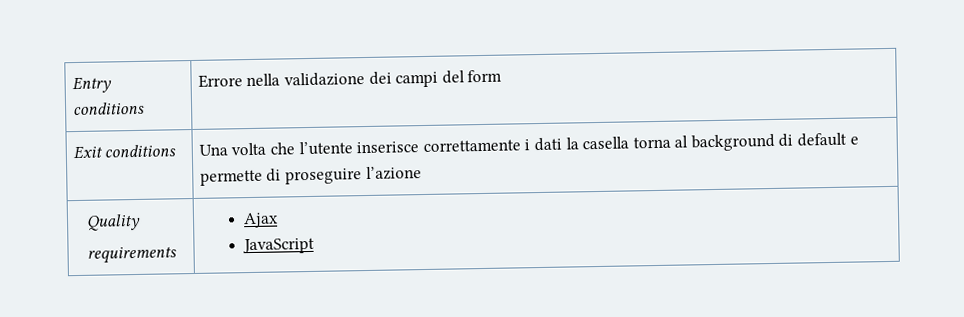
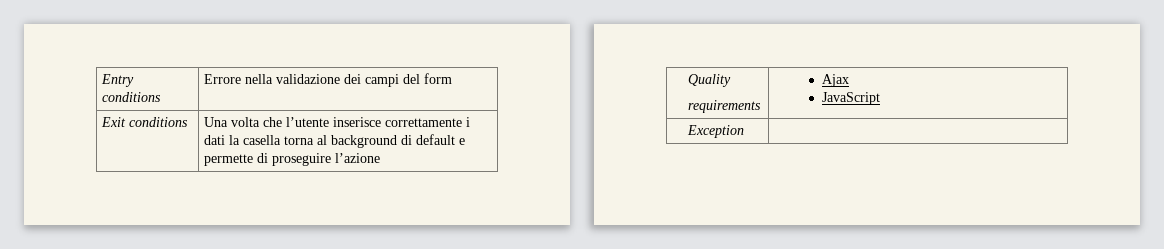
+ Exception |

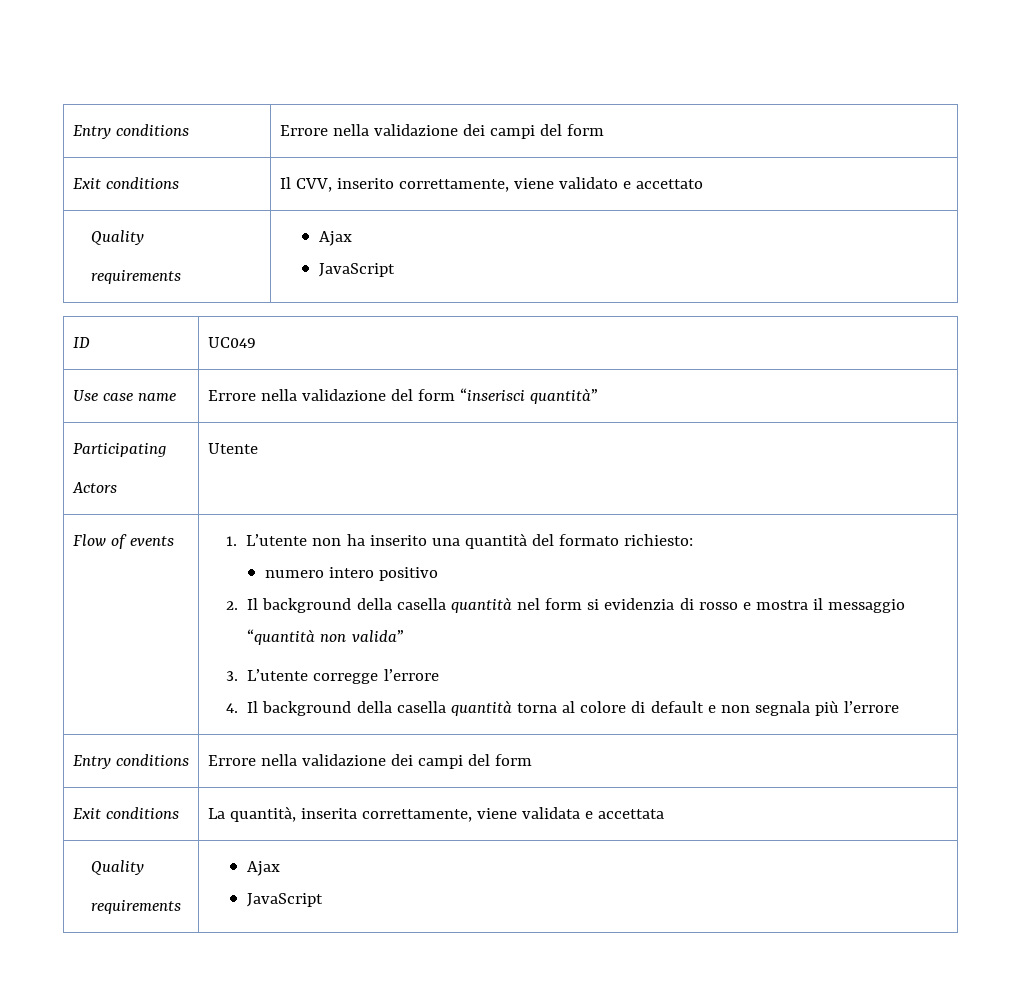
- Exit conditions | Una volta che l’utente inserisce correttamente i dati la casella torna al background di default e permette di proseguire l’azione
+ Exit conditions | Il CVV, inserito correttamente, viene validato e accettato
  Quality
  requirements | Ajax
  JavaScript
- Exception |
+ ID | UC049
+ Use case name | Errore nella validazione del form “inserisci quantità”
+ Participating
+ Actors | Utente
+ Flow of events | 1. L’utente non ha inserito una quantità del formato richiesto:
+ numero intero positivo
+ 2. Il background della casella quantità nel form si evidenzia di rosso e mostra il messaggio “quantità non valida”
+ 3. L’utente corregge l’errore
+ 4. Il background della casella quantità torna al colore di default e non segnala più l’errore
+ Entry conditions | Errore nella validazione dei campi del form
+ Exit conditions | La quantità, inserita correttamente, viene validata e accettata
+ Quality
+ requirements | Ajax
+ JavaScript

